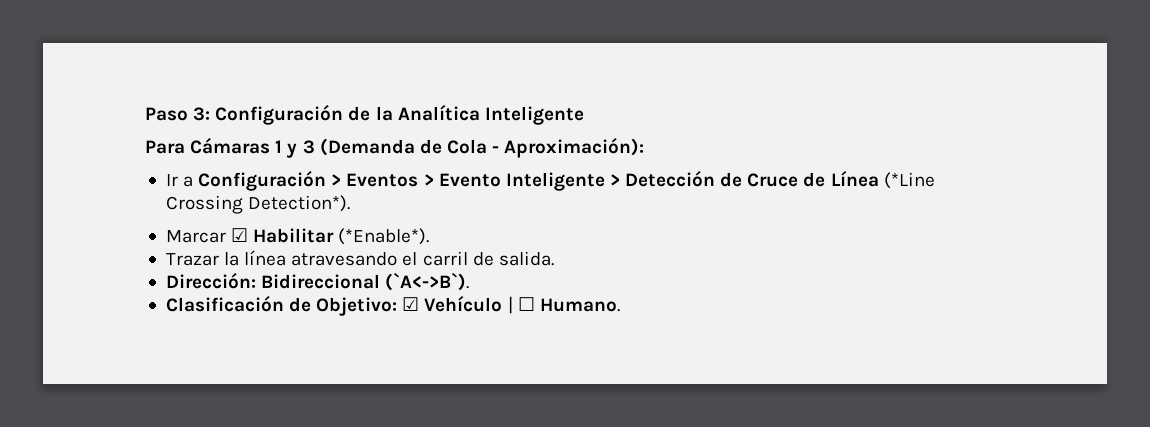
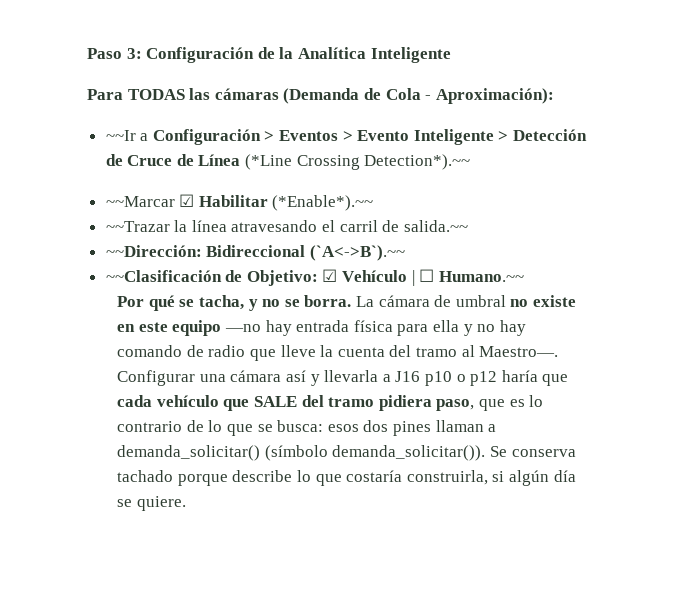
- Para Cámaras 1 y 3 (Demanda de Cola - Aproximación):
+ Para TODAS las cámaras (Demanda de Cola - Aproximación):
- Ir a Configuración > Eventos > Evento Inteligente > Detección de Cruce de Línea (*Line Crossing Detection*).
- Marcar ☑ Habilitar (*Enable*).
- Trazar la línea atravesando el carril de salida.
- Dirección: Bidireccional (`A<->B`).
- Clasificación de Objetivo: ☑ Vehículo | ☐ Humano.
+ ~~Ir a Configuración > Eventos > Evento Inteligente > Detección de Cruce de Línea (*Line Crossing Detection*).~~
+ ~~Marcar ☑ Habilitar (*Enable*).~~
+ ~~Trazar la línea atravesando el carril de salida.~~
+ ~~Dirección: Bidireccional (`A<->B`).~~
+ ~~Clasificación de Objetivo: ☑ Vehículo | ☐ Humano.~~
+ Por qué se tacha, y no se borra. La cámara de umbral no existe en este equipo —no hay entrada física para ella y no hay comando de radio que lleve la cuenta del tramo al Maestro—. Configurar una cámara así y llevarla a J16 p10 o p12 haría que cada vehículo que SALE del tramo pidiera paso, que es lo contrario de lo que se busca: esos dos pines llaman a demanda_solicitar() (símbolo demanda_solicitar()). Se conserva tachado porque describe lo que costaría construirla, si algún día se quiere.

